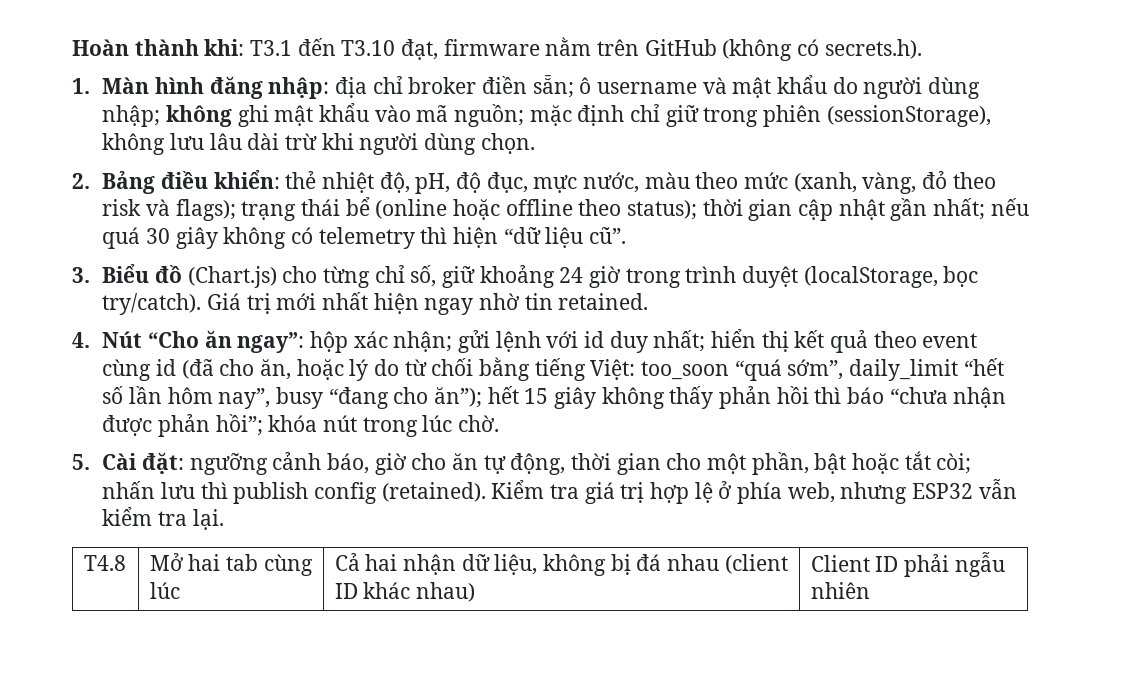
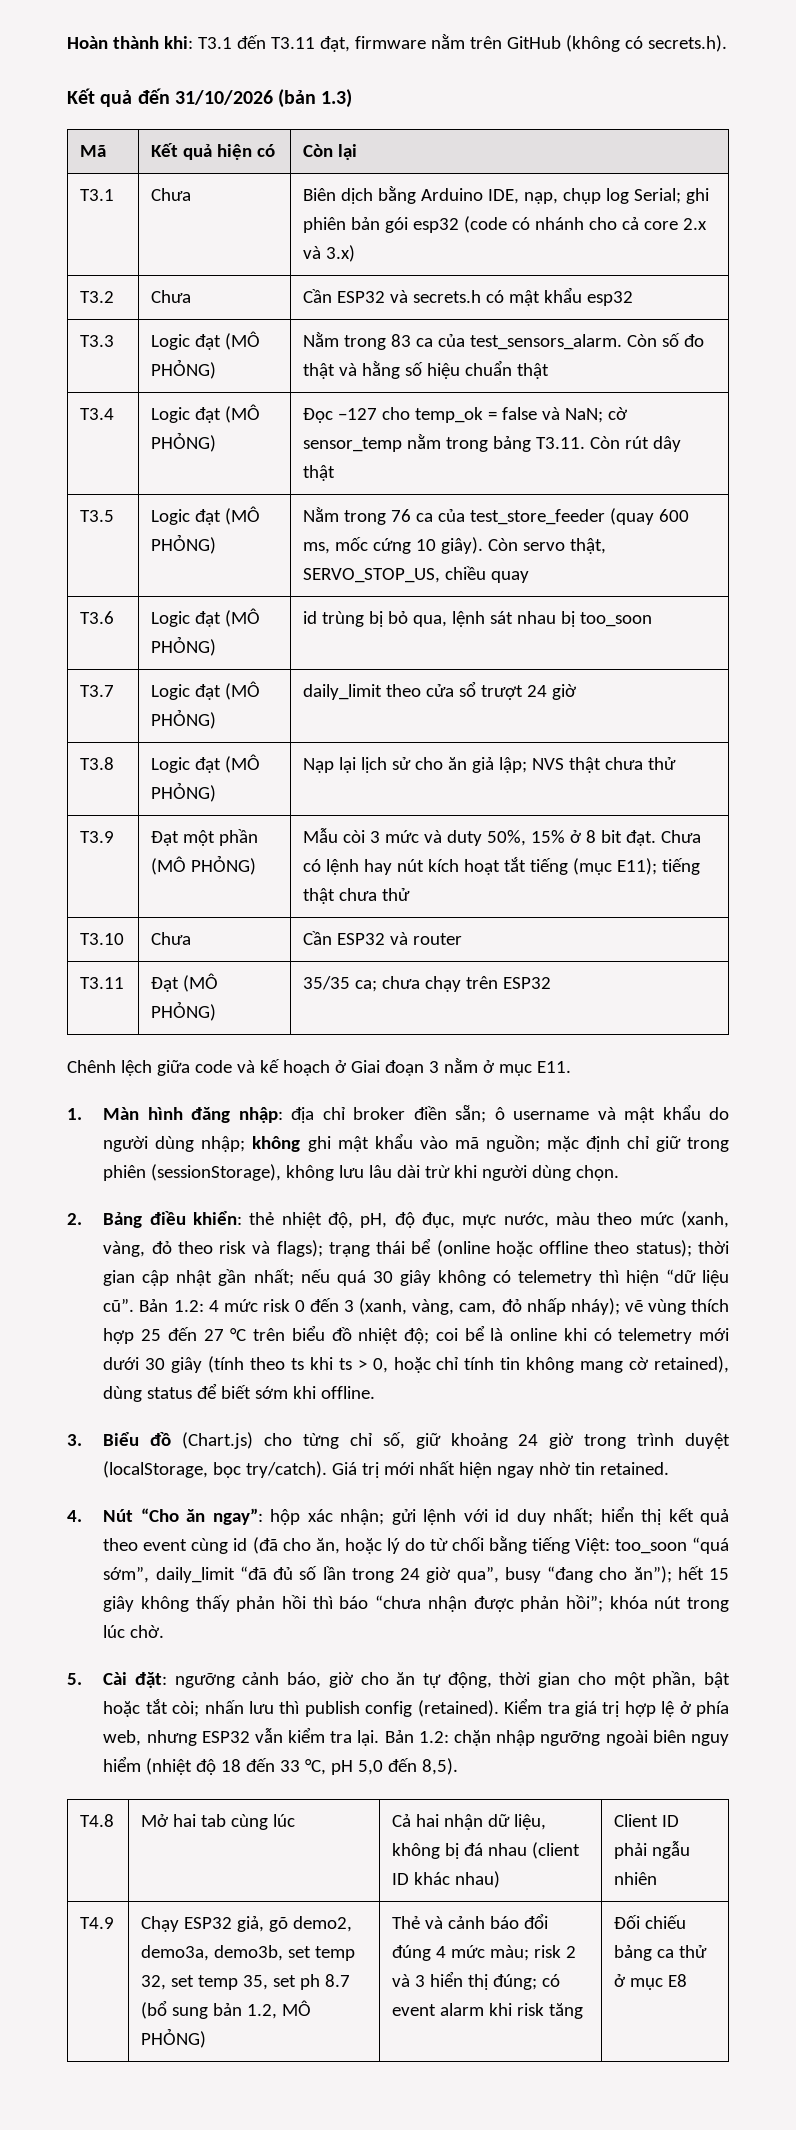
- Hoàn thành khi: T3.1 đến T3.10 đạt, firmware nằm trên GitHub (không có secrets.h).
+ Hoàn thành khi: T3.1 đến T3.11 đạt, firmware nằm trên GitHub (không có secrets.h).
+ Kết quả đến 31/10/2026 (bản 1.3)
+ Mã | Kết quả hiện có | Còn lại
+ T3.1 | Chưa | Biên dịch bằng Arduino IDE, nạp, chụp log Serial; ghi phiên bản gói esp32 (code có nhánh cho cả core 2.x và 3.x)
+ T3.2 | Chưa | Cần ESP32 và secrets.h có mật khẩu esp32
+ T3.3 | Logic đạt (MÔ PHỎNG) | Nằm trong 83 ca của test_sensors_alarm. Còn số đo thật và hằng số hiệu chuẩn thật
+ T3.4 | Logic đạt (MÔ PHỎNG) | Đọc −127 cho temp_ok = false và NaN; cờ sensor_temp nằm trong bảng T3.11. Còn rút dây thật
+ T3.5 | Logic đạt (MÔ PHỎNG) | Nằm trong 76 ca của test_store_feeder (quay 600 ms, mốc cứng 10 giây). Còn servo thật, SERVO_STOP_US, chiều quay
+ T3.6 | Logic đạt (MÔ PHỎNG) | id trùng bị bỏ qua, lệnh sát nhau bị too_soon
+ T3.7 | Logic đạt (MÔ PHỎNG) | daily_limit theo cửa sổ trượt 24 giờ
+ T3.8 | Logic đạt (MÔ PHỎNG) | Nạp lại lịch sử cho ăn giả lập; NVS thật chưa thử
+ T3.9 | Đạt một phần (MÔ PHỎNG) | Mẫu còi 3 mức và duty 50%, 15% ở 8 bit đạt. Chưa có lệnh hay nút kích hoạt tắt tiếng (mục E11); tiếng thật chưa thử
+ T3.10 | Chưa | Cần ESP32 và router
+ T3.11 | Đạt (MÔ PHỎNG) | 35/35 ca; chưa chạy trên ESP32
+ Chênh lệch giữa code và kế hoạch ở Giai đoạn 3 nằm ở mục E11.
+ Bản 1.2: 4 mức risk 0 đến 3 (xanh, vàng, cam, đỏ nhấp nháy); vẽ vùng thích hợp 25 đến 27 °C trên biểu đồ nhiệt độ; coi bể là online khi có telemetry mới dưới 30 giây (tính theo ts khi ts > 0, hoặc chỉ tính tin không mang cờ retained), dùng status để biết sớm khi offline.
- 4. Nút “Cho ăn ngay”: hộp xác nhận; gửi lệnh với id duy nhất; hiển thị kết quả theo event cùng id (đã cho ăn, hoặc lý do từ chối bằng tiếng Việt: too_soon “quá sớm”, daily_limit “hết số lần hôm nay”, busy “đang cho ăn”); hết 15 giây không thấy phản hồi thì báo “chưa nhận được phản hồi”; khóa nút trong lúc chờ.
+ 4. Nút “Cho ăn ngay”: hộp xác nhận; gửi lệnh với id duy nhất; hiển thị kết quả theo event cùng id (đã cho ăn, hoặc lý do từ chối bằng tiếng Việt: too_soon “quá sớm”, daily_limit “đã đủ số lần trong 24 giờ qua”, busy “đang cho ăn”); hết 15 giây không thấy phản hồi thì báo “chưa nhận được phản hồi”; khóa nút trong lúc chờ.
+ Bản 1.2: chặn nhập ngưỡng ngoài biên nguy hiểm (nhiệt độ 18 đến 33 °C, pH 5,0 đến 8,5).
+ T4.9 | Chạy ESP32 giả, gõ demo2, demo3a, demo3b, set temp 32, set temp 35, set ph 8.7 (bổ sung bản 1.2, MÔ PHỎNG) | Thẻ và cảnh báo đổi đúng 4 mức màu; risk 2 và 3 hiển thị đúng; có event alarm khi risk tăng | Đối chiếu bảng ca thử ở mục E8

